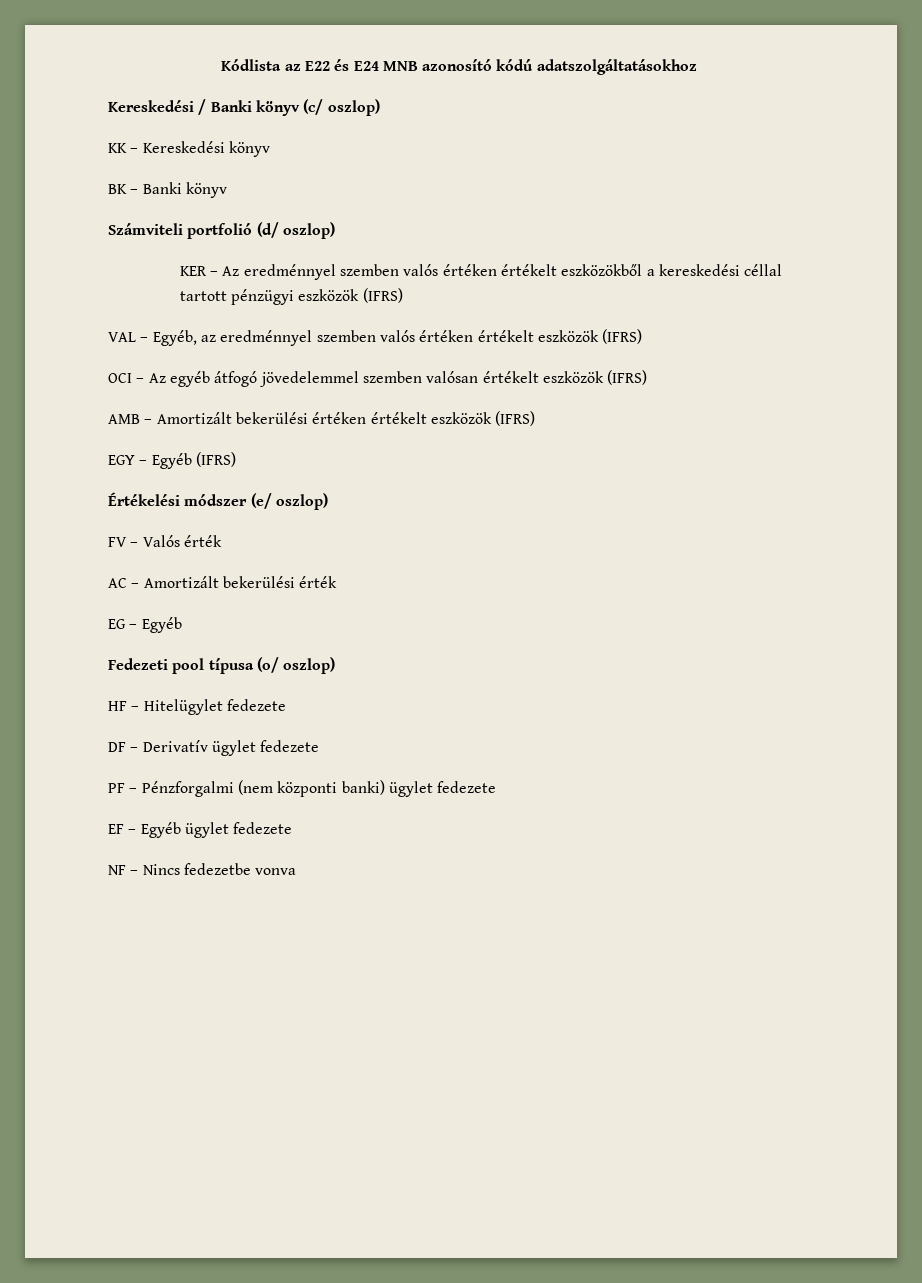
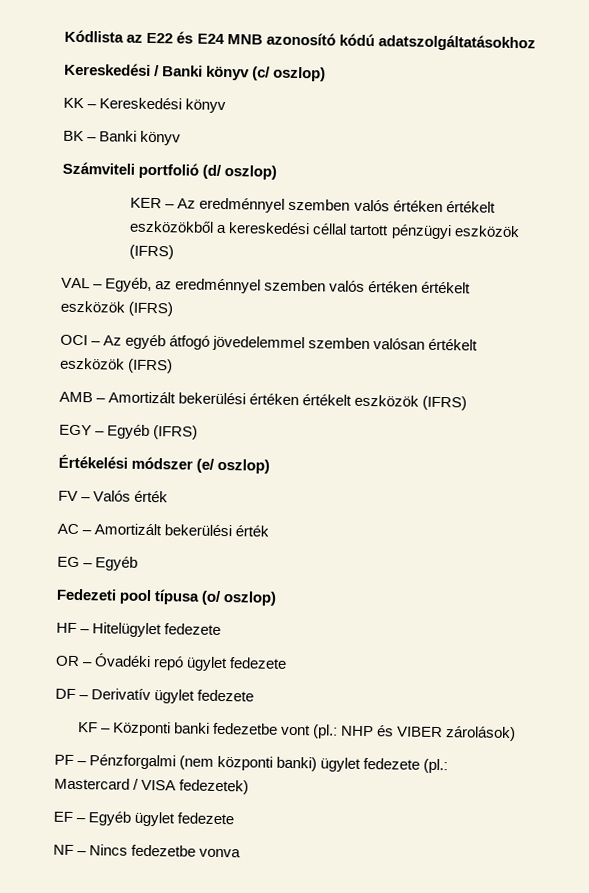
+ OR – Óvadéki repó ügylet fedezete
+ KF – Központi banki fedezetbe vont (pl.: NHP és VIBER zárolások)
- PF – Pénzforgalmi (nem központi banki) ügylet fedezete
+ PF – Pénzforgalmi (nem központi banki) ügylet fedezete (pl.: Mastercard / VISA fedezetek)

